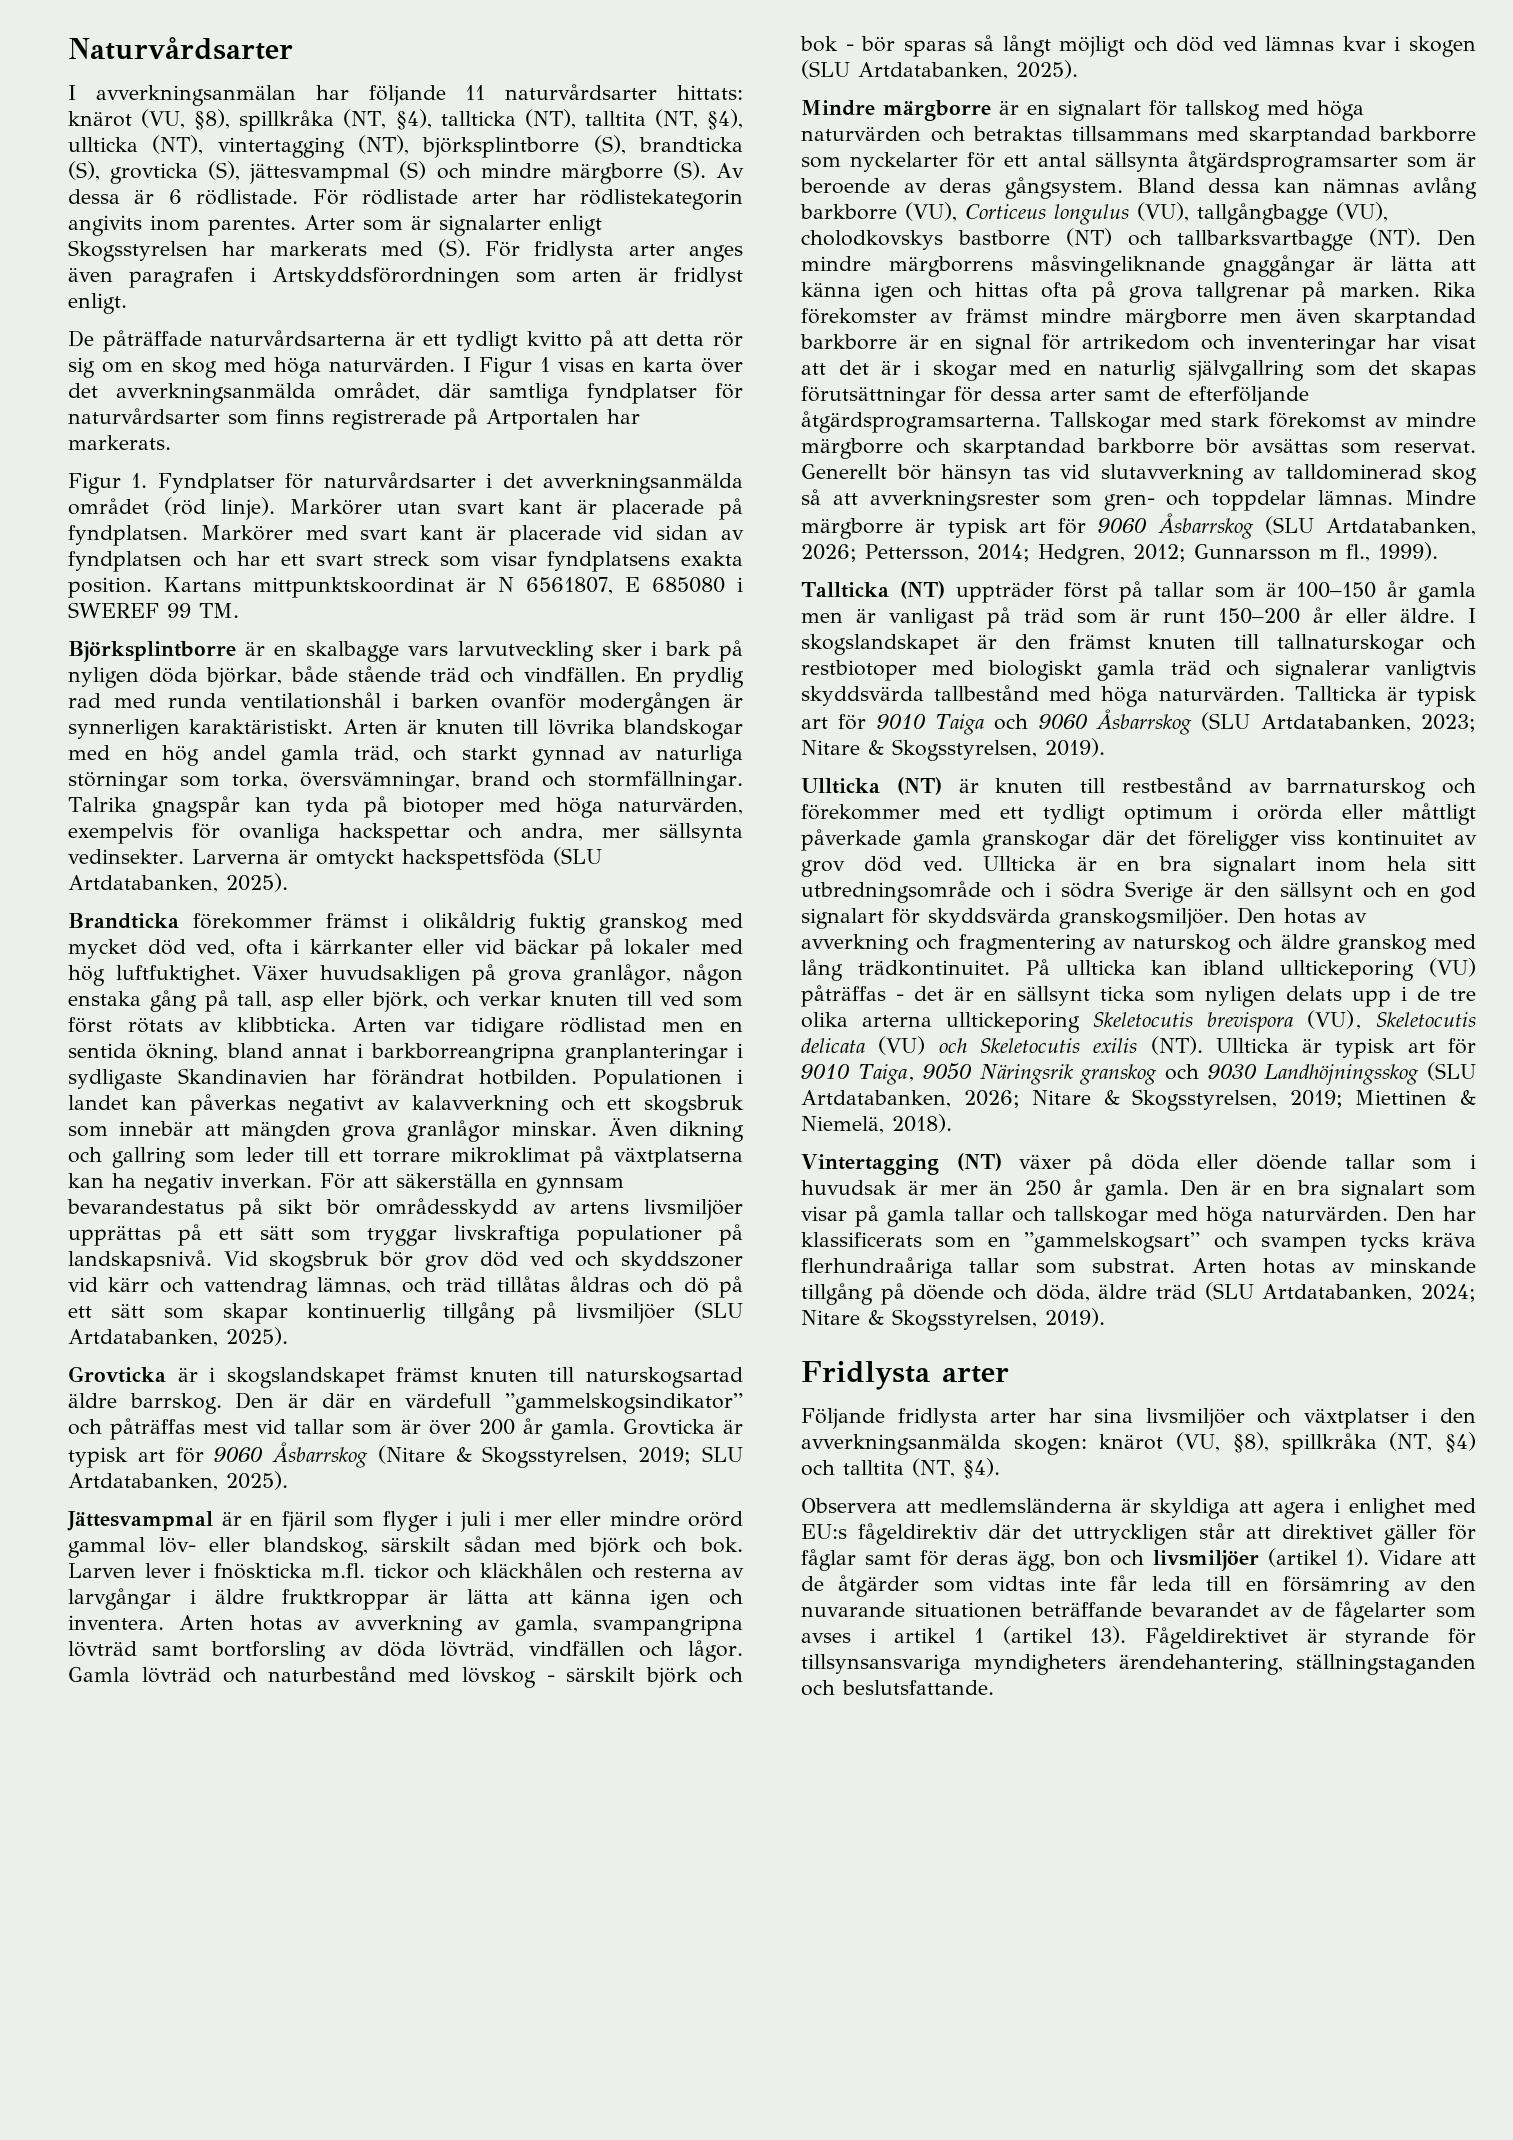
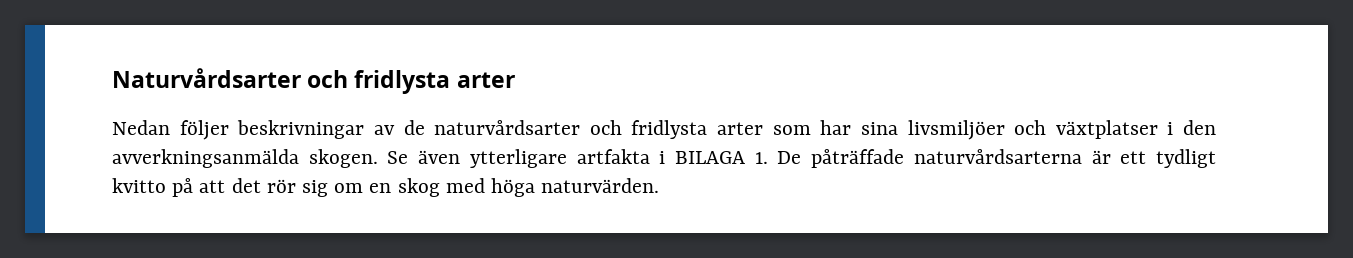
- Naturvårdsarter
- I avverkningsanmälan har följande 11 naturvårdsarter hittats: knärot (VU, §8), spillkråka (NT, §4), tallticka (NT), talltita (NT, §4), ullticka (NT), vintertagging (NT), björksplintborre (S), brandticka (S), grovticka (S), jättesvampmal (S) och mindre märgborre (S). Av dessa är 6 rödlistade. För rödlistade arter har rödlistekategorin angivits inom parentes. Arter som är signalarter enligt Skogsstyrelsen har markerats med (S). För fridlysta arter anges även paragrafen i Artskyddsförordningen som arten är fridlyst enligt.
- De påträffade naturvårdsarterna är ett tydligt kvitto på att detta rör sig om en skog med höga naturvärden. I Figur 1 visas en karta över det avverkningsanmälda området, där samtliga fyndplatser för naturvårdsarter som finns registrerade på Artportalen har markerats.
- Figur 1. Fyndplatser för naturvårdsarter i det avverkningsanmälda området (röd linje). Markörer utan svart kant är placerade på fyndplatsen. Markörer med svart kant är placerade vid sidan av fyndplatsen och har ett svart streck som visar fyndplatsens exakta position. Kartans mittpunktskoordinat är N 6561807, E 685080 i SWEREF 99 TM.
- Björksplintborre är en skalbagge vars larvutveckling sker i bark på nyligen döda björkar, både stående träd och vindfällen. En prydlig rad med runda ventilationshål i barken ovanför modergången är synnerligen karaktäristiskt. Arten är knuten till lövrika blandskogar med en hög andel gamla träd, och starkt gynnad av naturliga störningar som torka, översvämningar, brand och stormfällningar. Talrika gnagspår kan tyda på biotoper med höga naturvärden, exempelvis för ovanliga hackspettar och andra, mer sällsynta vedinsekter. Larverna är omtyckt hackspettsföda (SLU Artdatabanken, 2025).
- Brandticka förekommer främst i olikåldrig fuktig granskog med mycket död ved, ofta i kärrkanter eller vid bäckar på lokaler med hög luftfuktighet. Växer huvudsakligen på grova granlågor, någon enstaka gång på tall, asp eller björk, och verkar knuten till ved som först rötats av klibbticka. Arten var tidigare rödlistad men en sentida ökning, bland annat i barkborreangripna granplanteringar i sydligaste Skandinavien har förändrat hotbilden. Populationen i landet kan påverkas negativt av kalavverkning och ett skogsbruk som innebär att mängden grova granlågor minskar. Även dikning och gallring som leder till ett torrare mikroklimat på växtplatserna kan ha negativ inverkan. För att säkerställa en gynnsam bevarandestatus på sikt bör områdesskydd av artens livsmiljöer upprättas på ett sätt som tryggar livskraftiga populationer på landskapsnivå. Vid skogsbruk bör grov död ved och skyddszoner vid kärr och vattendrag lämnas, och träd tillåtas åldras och dö på ett sätt som skapar kontinuerlig tillgång på livsmiljöer (SLU Artdatabanken, 2025).
- Grovticka är i skogslandskapet främst knuten till naturskogsartad äldre barrskog. Den är där en värdefull ”gammelskogsindikator” och påträffas mest vid tallar som är över 200 år gamla. Grovticka är typisk art för 9060 Åsbarrskog (Nitare & Skogsstyrelsen, 2019; SLU Artdatabanken, 2025).
- Jättesvampmal är en fjäril som flyger i juli i mer eller mindre orörd gammal löv- eller blandskog, särskilt sådan med björk och bok. Larven lever i fnöskticka m.fl. tickor och kläckhålen och resterna av larvgångar i äldre fruktkroppar är lätta att känna igen och inventera. Arten hotas av avverkning av gamla, svampangripna lövträd samt bortforsling av döda lövträd, vindfällen och lågor. Gamla lövträd och naturbestånd med lövskog - särskilt björk och bok - bör sparas så långt möjligt och död ved lämnas kvar i skogen (SLU Artdatabanken, 2025).
- Mindre märgborre är en signalart för tallskog med höga naturvärden och betraktas tillsammans med skarptandad barkborre som nyckelarter för ett antal sällsynta åtgärdsprogramsarter som är beroende av deras gångsystem. Bland dessa kan nämnas avlång barkborre (VU), Corticeus longulus (VU), tallgångbagge (VU), cholodkovskys bastborre (NT) och tallbarksvartbagge (NT). Den mindre märgborrens måsvingeliknande gnaggångar är lätta att känna igen och hittas ofta på grova tallgrenar på marken. Rika förekomster av främst mindre märgborre men även skarptandad barkborre är en signal för artrikedom och inventeringar har visat att det är i skogar med en naturlig självgallring som det skapas förutsättningar för dessa arter samt de efterföljande åtgärdsprogramsarterna. Tallskogar med stark förekomst av mindre märgborre och skarptandad barkborre bör avsättas som reservat. Generellt bör hänsyn tas vid slutavverkning av talldominerad skog så att avverkningsrester som gren- och toppdelar lämnas. Mindre märgborre är typisk art för 9060 Åsbarrskog (SLU Artdatabanken, 2026; Pettersson, 2014; Hedgren, 2012; Gunnarsson m fl., 1999).
- Tallticka (NT) uppträder först på tallar som är 100–150 år gamla men är vanligast på träd som är runt 150–200 år eller äldre. I skogslandskapet är den främst knuten till tallnaturskogar och restbiotoper med biologiskt gamla träd och signalerar vanligtvis skyddsvärda tallbestånd med höga naturvärden. Tallticka är typisk art för 9010 Taiga och 9060 Åsbarrskog (SLU Artdatabanken, 2023; Nitare & Skogsstyrelsen, 2019).
- Ullticka (NT) är knuten till restbestånd av barrnaturskog och förekommer med ett tydligt optimum i orörda eller måttligt påverkade gamla granskogar där det föreligger viss kontinuitet av grov död ved. Ullticka är en bra signalart inom hela sitt utbredningsområde och i södra Sverige är den sällsynt och en god signalart för skyddsvärda granskogsmiljöer. Den hotas av avverkning och fragmentering av naturskog och äldre granskog med lång trädkontinuitet. På ullticka kan ibland ulltickeporing (VU) påträffas - det är en sällsynt ticka som nyligen delats upp i de tre olika arterna ulltickeporing Skeletocutis brevispora (VU), Skeletocutis delicata (VU) och Skeletocutis exilis (NT). Ullticka är typisk art för 9010 Taiga, 9050 Näringsrik granskog och 9030 Landhöjningsskog (SLU Artdatabanken, 2026; Nitare & Skogsstyrelsen, 2019; Miettinen & Niemelä, 2018).
- Vintertagging (NT) växer på döda eller döende tallar som i huvudsak är mer än 250 år gamla. Den är en bra signalart som visar på gamla tallar och tallskogar med höga naturvärden. Den har klassificerats som en ”gammelskogsart” och svampen tycks kräva flerhundraåriga tallar som substrat. Arten hotas av minskande tillgång på döende och döda, äldre träd (SLU Artdatabanken, 2024; Nitare & Skogsstyrelsen, 2019).
- Fridlysta arter
- Följande fridlysta arter har sina livsmiljöer och växtplatser i den avverkningsanmälda skogen: knärot (VU, §8), spillkråka (NT, §4) och talltita (NT, §4).
- Observera att medlemsländerna är skyldiga att agera i enlighet med EU:s fågeldirektiv där det uttryckligen står att direktivet gäller för fåglar samt för deras ägg, bon och livsmiljöer (artikel 1). Vidare att de åtgärder som vidtas inte får leda till en försämring av den nuvarande situationen beträffande bevarandet av de fågelarter som avses i artikel 1 (artikel 13). Fågeldirektivet är styrande för tillsynsansvariga myndigheters ärendehantering, ställningstaganden och beslutsfattande.
+ Naturvårdsarter och fridlysta arter
+ Nedan följer beskrivningar av de naturvårdsarter och fridlysta arter som har sina livsmiljöer och växtplatser i den avverkningsanmälda skogen. Se även ytterligare artfakta i BILAGA 1. De påträffade naturvårdsarterna är ett tydligt kvitto på att det rör sig om en skog med höga naturvärden.

